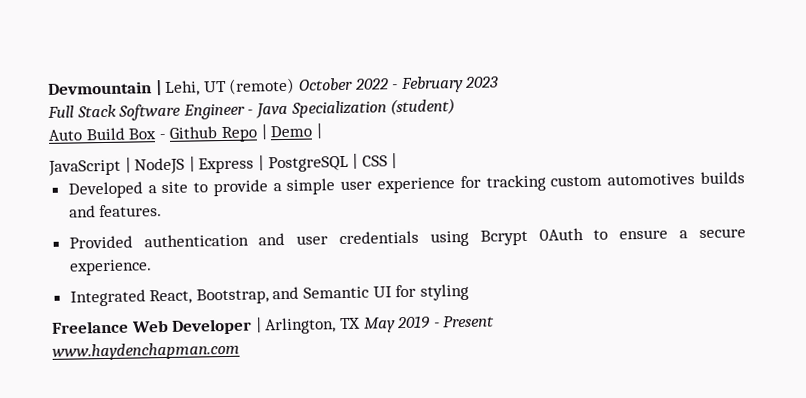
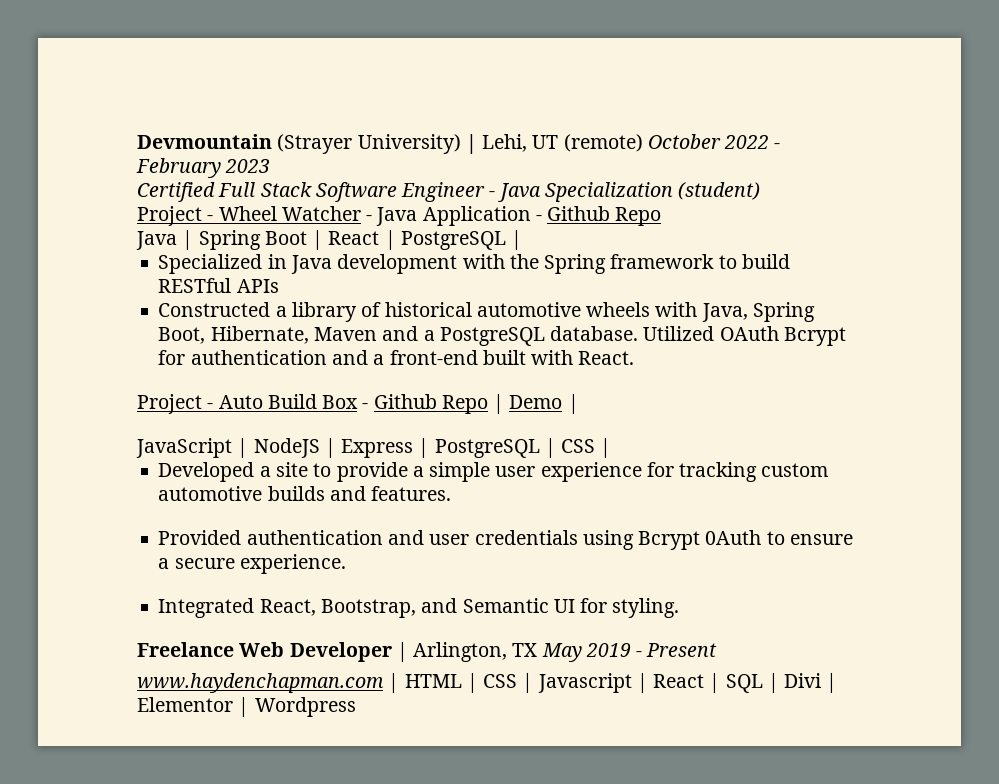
- Devmountain | Lehi, UT (remote) October 2022 - February 2023
+ Devmountain (Strayer University) | Lehi, UT (remote) October 2022 - February 2023
- Full Stack Software Engineer - Java Specialization (student)
+ Certified Full Stack Software Engineer - Java Specialization (student)
- Auto Build Box - Github Repo | Demo |
+ Project - Wheel Watcher - Java Application - Github Repo
+ Java | Spring Boot | React | PostgreSQL |
+ Specialized in Java development with the Spring framework to build RESTful APIs
+ Constructed a library of historical automotive wheels with Java, Spring Boot, Hibernate, Maven and a PostgreSQL database. Utilized OAuth Bcrypt for authentication and a front-end built with React.
+ Project - Auto Build Box - Github Repo | Demo |
- Developed a site to provide a simple user experience for tracking custom automotives builds and features.
+ Developed a site to provide a simple user experience for tracking custom automotive builds and features.
- Integrated React, Bootstrap, and Semantic UI for styling
+ Integrated React, Bootstrap, and Semantic UI for styling.
- www.haydenchapman.com
+ www.haydenchapman.com | HTML | CSS | Javascript | React | SQL | Divi | Elementor | Wordpress

